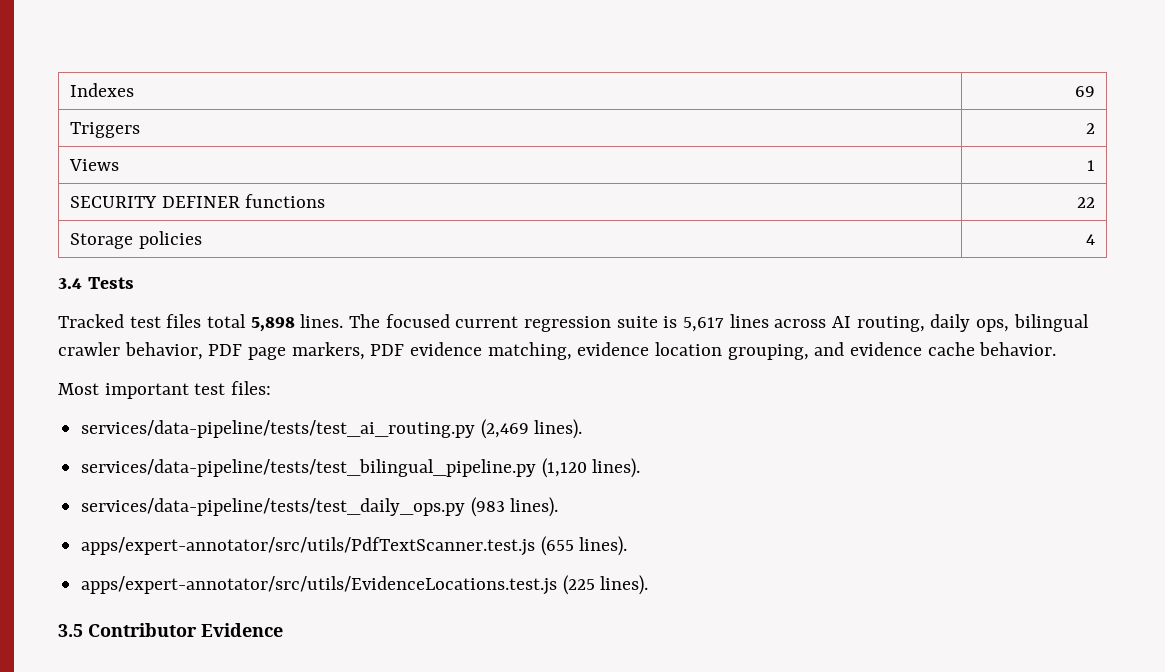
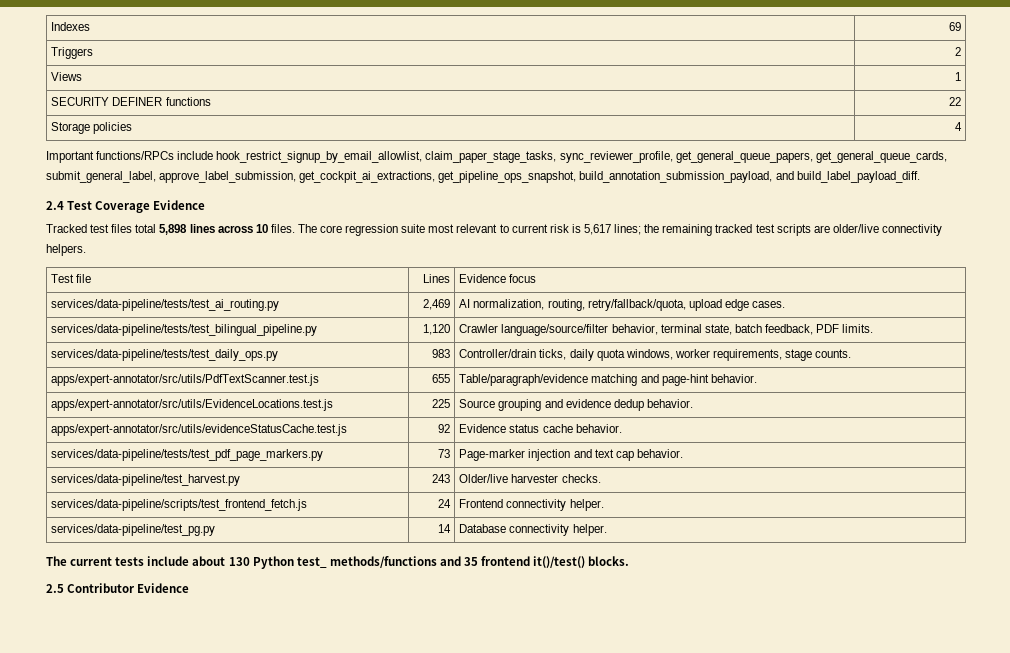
- 3.4 Tests
+ Important functions/RPCs include hook_restrict_signup_by_email_allowlist, claim_paper_stage_tasks, sync_reviewer_profile, get_general_queue_papers, get_general_queue_cards, submit_general_label, approve_label_submission, get_cockpit_ai_extractions, get_pipeline_ops_snapshot, build_annotation_submission_payload, and build_label_payload_diff.
+ 2.4 Test Coverage Evidence
- Tracked test files total 5,898 lines. The focused current regression suite is 5,617 lines across AI routing, daily ops, bilingual crawler behavior, PDF page markers, PDF evidence matching, evidence location grouping, and evidence cache behavior.
- Most important test files:
- services/data-pipeline/tests/test_ai_routing.py (2,469 lines).
- services/data-pipeline/tests/test_bilingual_pipeline.py (1,120 lines).
- services/data-pipeline/tests/test_daily_ops.py (983 lines).
- apps/expert-annotator/src/utils/PdfTextScanner.test.js (655 lines).
- apps/expert-annotator/src/utils/EvidenceLocations.test.js (225 lines).
- 3.5 Contributor Evidence
+ Tracked test files total 5,898 lines across 10 files. The core regression suite most relevant to current risk is 5,617 lines; the remaining tracked test scripts are older/live connectivity helpers.
+ Test file | Lines | Evidence focus
+ services/data-pipeline/tests/test_ai_routing.py | 2,469 | AI normalization, routing, retry/fallback/quota, upload edge cases.
+ services/data-pipeline/tests/test_bilingual_pipeline.py | 1,120 | Crawler language/source/filter behavior, terminal state, batch feedback, PDF limits.
+ services/data-pipeline/tests/test_daily_ops.py | 983 | Controller/drain ticks, daily quota windows, worker requirements, stage counts.
+ apps/expert-annotator/src/utils/PdfTextScanner.test.js | 655 | Table/paragraph/evidence matching and page-hint behavior.
+ apps/expert-annotator/src/utils/EvidenceLocations.test.js | 225 | Source grouping and evidence dedup behavior.
+ apps/expert-annotator/src/utils/evidenceStatusCache.test.js | 92 | Evidence status cache behavior.
+ services/data-pipeline/tests/test_pdf_page_markers.py | 73 | Page-marker injection and text cap behavior.
+ services/data-pipeline/test_harvest.py | 243 | Older/live harvester checks.
+ services/data-pipeline/scripts/test_frontend_fetch.js | 24 | Frontend connectivity helper.
+ services/data-pipeline/test_pg.py | 14 | Database connectivity helper.
+ The current tests include about 130 Python test_ methods/functions and 35 frontend it()/test() blocks.
+ 2.5 Contributor Evidence

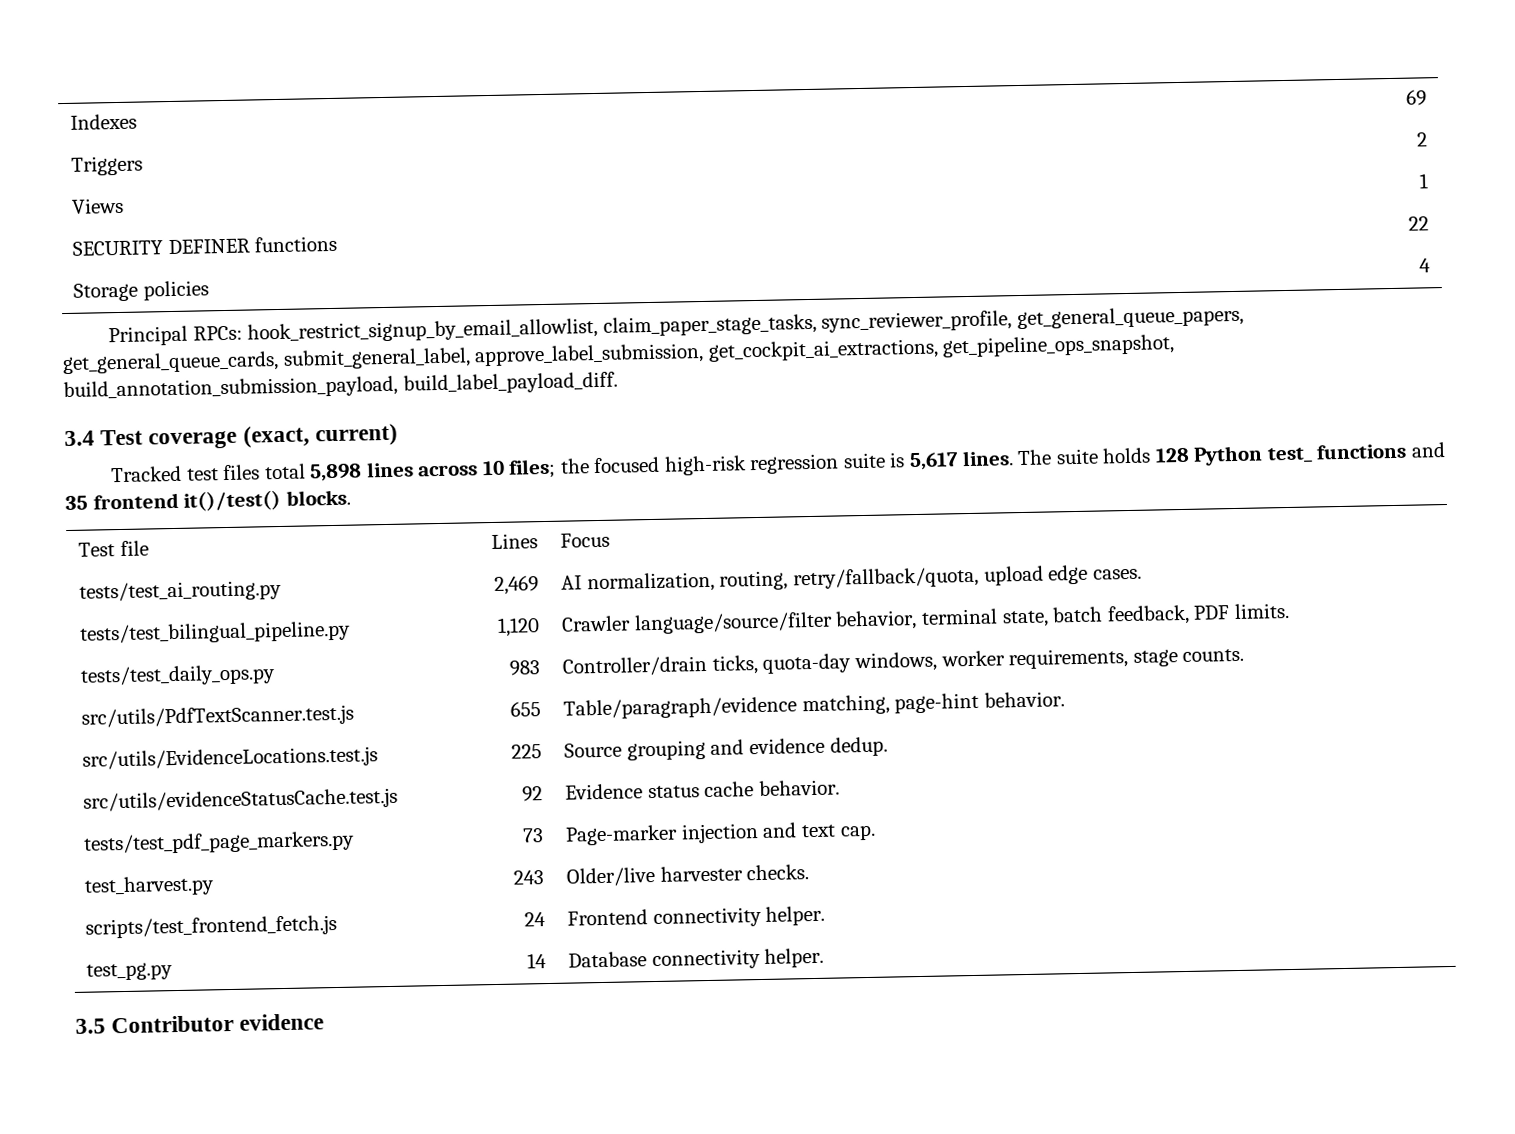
- Important functions/RPCs include hook_restrict_signup_by_email_allowlist, claim_paper_stage_tasks, sync_reviewer_profile, get_general_queue_papers, get_general_queue_cards, submit_general_label, approve_label_submission, get_cockpit_ai_extractions, get_pipeline_ops_snapshot, build_annotation_submission_payload, and build_label_payload_diff.
+ Principal RPCs: hook_restrict_signup_by_email_allowlist, claim_paper_stage_tasks, sync_reviewer_profile, get_general_queue_papers, get_general_queue_cards, submit_general_label, approve_label_submission, get_cockpit_ai_extractions, get_pipeline_ops_snapshot, build_annotation_submission_payload, build_label_payload_diff.
- 2.4 Test Coverage Evidence
+ 3.4 Test coverage (exact, current)
- Tracked test files total 5,898 lines across 10 files. The core regression suite most relevant to current risk is 5,617 lines; the remaining tracked test scripts are older/live connectivity helpers.
+ Tracked test files total 5,898 lines across 10 files; the focused high-risk regression suite is 5,617 lines. The suite holds 128 Python test_ functions and 35 frontend it()/test() blocks.
- Test file | Lines | Evidence focus
- services/data-pipeline/tests/test_ai_routing.py | 2,469 | AI normalization, routing, retry/fallback/quota, upload edge cases.
+ Test file | Lines | Focus
+ tests/test_ai_routing.py | 2,469 | AI normalization, routing, retry/fallback/quota, upload edge cases.
- services/data-pipeline/tests/test_bilingual_pipeline.py | 1,120 | Crawler language/source/filter behavior, terminal state, batch feedback, PDF limits.
+ tests/test_bilingual_pipeline.py | 1,120 | Crawler language/source/filter behavior, terminal state, batch feedback, PDF limits.
- services/data-pipeline/tests/test_daily_ops.py | 983 | Controller/drain ticks, daily quota windows, worker requirements, stage counts.
+ tests/test_daily_ops.py | 983 | Controller/drain ticks, quota-day windows, worker requirements, stage counts.
- apps/expert-annotator/src/utils/PdfTextScanner.test.js | 655 | Table/paragraph/evidence matching and page-hint behavior.
+ src/utils/PdfTextScanner.test.js | 655 | Table/paragraph/evidence matching, page-hint behavior.
- apps/expert-annotator/src/utils/EvidenceLocations.test.js | 225 | Source grouping and evidence dedup behavior.
- apps/expert-annotator/src/utils/evidenceStatusCache.test.js | 92 | Evidence status cache behavior.
+ src/utils/EvidenceLocations.test.js | 225 | Source grouping and evidence dedup.
+ src/utils/evidenceStatusCache.test.js | 92 | Evidence status cache behavior.
- services/data-pipeline/tests/test_pdf_page_markers.py | 73 | Page-marker injection and text cap behavior.
- services/data-pipeline/test_harvest.py | 243 | Older/live harvester checks.
+ tests/test_pdf_page_markers.py | 73 | Page-marker injection and text cap.
+ test_harvest.py | 243 | Older/live harvester checks.
- services/data-pipeline/scripts/test_frontend_fetch.js | 24 | Frontend connectivity helper.
+ scripts/test_frontend_fetch.js | 24 | Frontend connectivity helper.
- services/data-pipeline/test_pg.py | 14 | Database connectivity helper.
+ test_pg.py | 14 | Database connectivity helper.
- The current tests include about 130 Python test_ methods/functions and 35 frontend it()/test() blocks.
- 2.5 Contributor Evidence
+ 3.5 Contributor evidence

